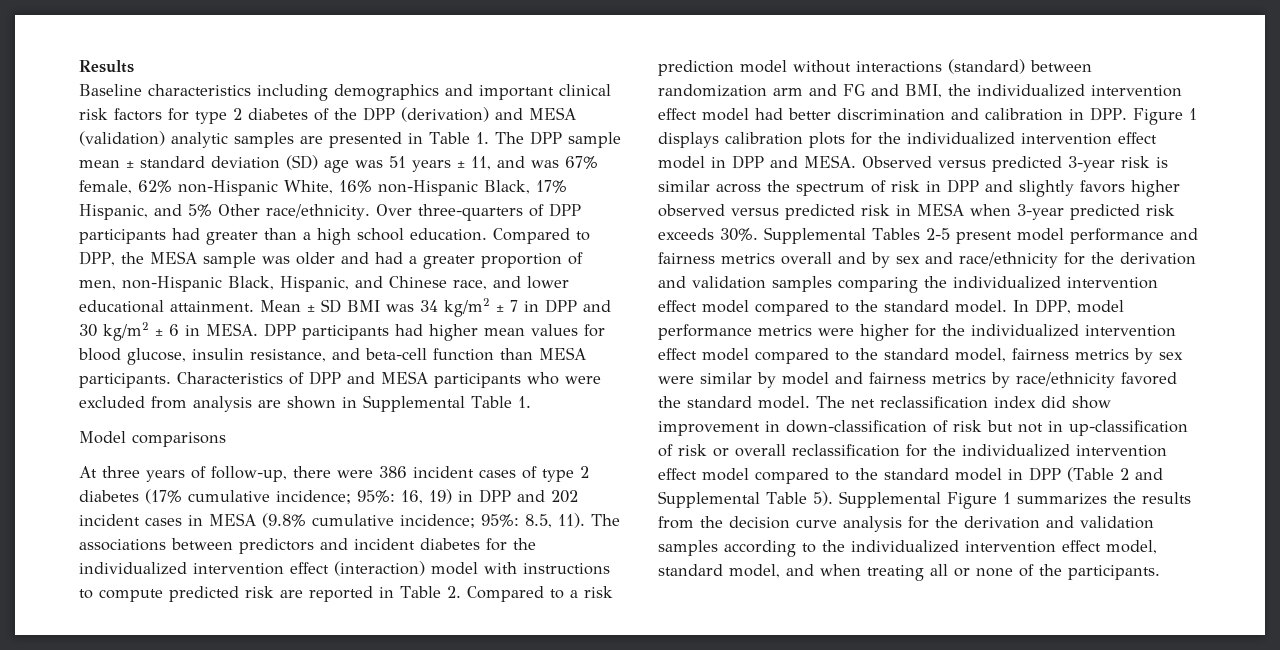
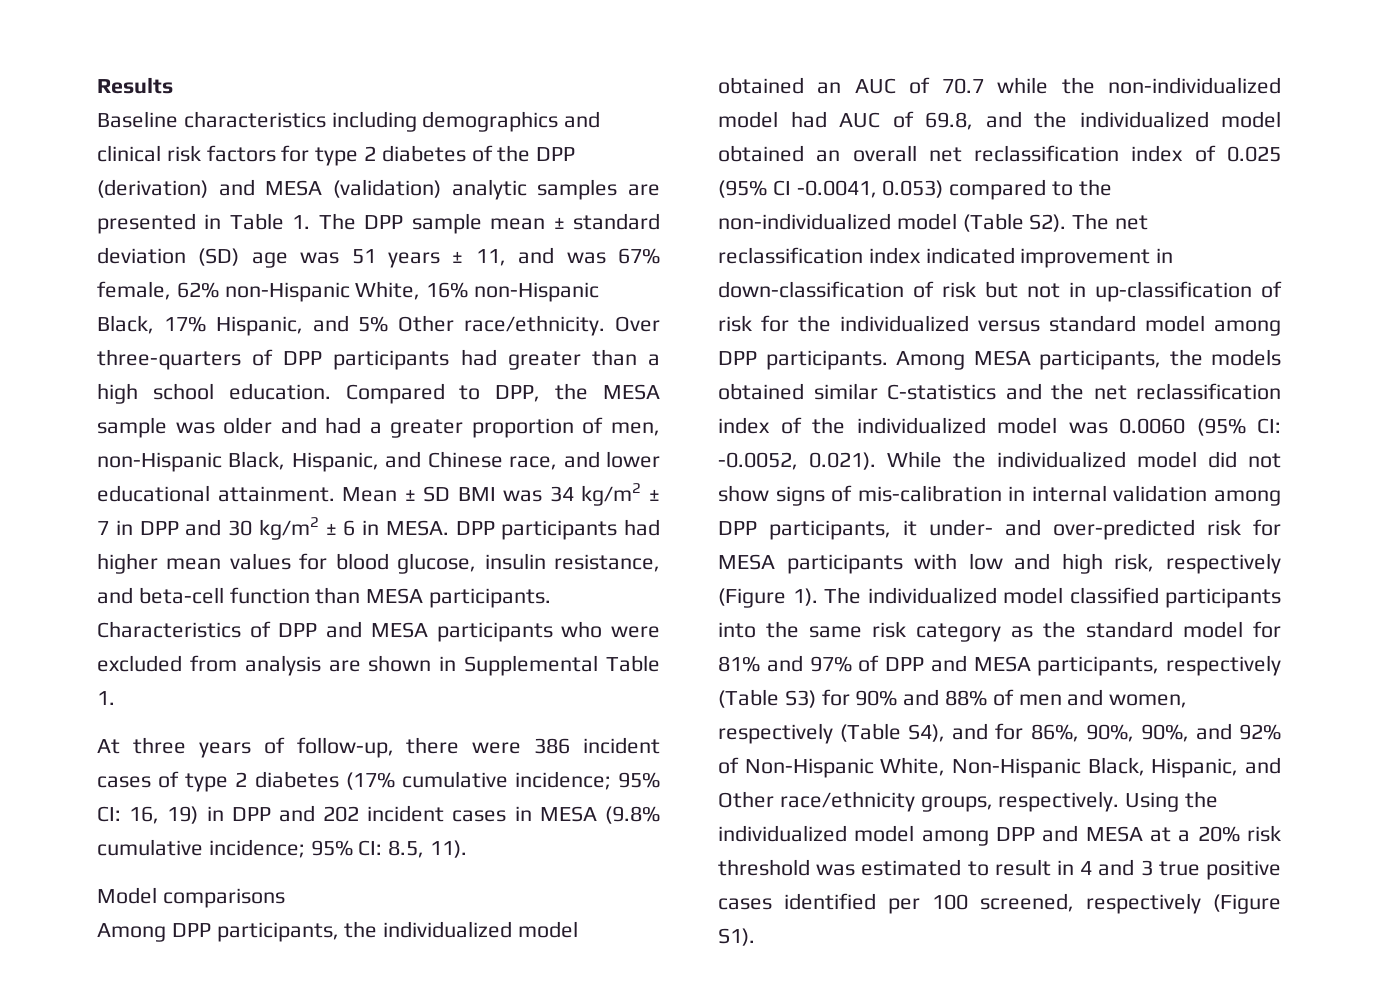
- Baseline characteristics including demographics and important clinical risk factors for type 2 diabetes of the DPP (derivation) and MESA (validation) analytic samples are presented in Table 1. The DPP sample mean ± standard deviation (SD) age was 51 years ± 11, and was 67% female, 62% non-Hispanic White, 16% non-Hispanic Black, 17% Hispanic, and 5% Other race/ethnicity.
+ Baseline characteristics including demographics and clinical risk factors for type 2 diabetes of the DPP (derivation) and MESA (validation) analytic samples are presented in Table 1. The DPP sample mean ± standard deviation (SD) age was 51 years ± 11, and was 67% female, 62% non-Hispanic White, 16% non-Hispanic Black, 17% Hispanic, and 5% Other race/ethnicity.
- Model comparisons
- At three years of follow-up, there were 386 incident cases of type 2 diabetes (17% cumulative incidence; 95%: 16, 19) in DPP and 202 incident cases in MESA (9.8% cumulative incidence; 95%: 8.5, 11). The associations between predictors and incident diabetes for the individualized intervention effect (interaction) model with instructions to compute predicted risk are reported in Table 2. Compared to a risk prediction model without interactions (standard) between randomization arm and FG and BMI, the individualized intervention effect model had better discrimination and calibration in DPP. Figure 1 displays calibration plots for the individualized intervention effect model in DPP and MESA. Observed versus predicted 3-year risk is similar across the spectrum of risk in DPP and slightly favors higher observed versus predicted risk in MESA when 3-year predicted risk exceeds 30%. Supplemental Tables 2-5 present model performance and fairness metrics overall and by sex and race/ethnicity for the derivation and validation samples comparing the individualized intervention effect model compared to the standard model. In DPP, model performance metrics were higher for the individualized intervention effect model compared to the standard model, fairness metrics by sex were similar by model and fairness metrics by race/ethnicity favored the standard model. The net reclassification index did show improvement in down-classification of risk but not in up-classification of risk or overall reclassification for the individualized intervention effect model compared to the standard model in DPP (Table 2 and Supplemental Table 5). Supplemental Figure 1 summarizes the results from the decision curve analysis for the derivation and validation samples according to the individualized intervention effect model, standard model, and when treating all or none of the participants.
+ At three years of follow-up, there were 386 incident cases of type 2 diabetes (17% cumulative incidence; 95% CI: 16, 19) in DPP and 202 incident cases in MESA (9.8% cumulative incidence; 95% CI: 8.5, 11).
+ Model comparisons
+ Among DPP participants, the individualized model obtained an AUC of 70.7 while the non-individualized model had AUC of 69.8, and the individualized model obtained an overall net reclassification index of 0.025 (95% CI -0.0041, 0.053) compared to the non-individualized model (Table S2). The net reclassification index indicated improvement in down-classification of risk but not in up-classification of risk for the individualized versus standard model among DPP participants. Among MESA participants, the models obtained similar C-statistics and the net reclassification index of the individualized model was 0.0060 (95% CI: -0.0052, 0.021). While the individualized model did not show signs of mis-calibration in internal validation among DPP participants, it under- and over-predicted risk for MESA participants with low and high risk, respectively (Figure 1). The individualized model classified participants into the same risk category as the standard model for 81% and 97% of DPP and MESA participants, respectively (Table S3) for 90% and 88% of men and women, respectively (Table S4), and for 86%, 90%, 90%, and 92% of Non-Hispanic White, Non-Hispanic Black, Hispanic, and Other race/ethnicity groups, respectively. Using the individualized model among DPP and MESA at a 20% risk threshold was estimated to result in 4 and 3 true positive cases identified per 100 screened, respectively (Figure S1).

